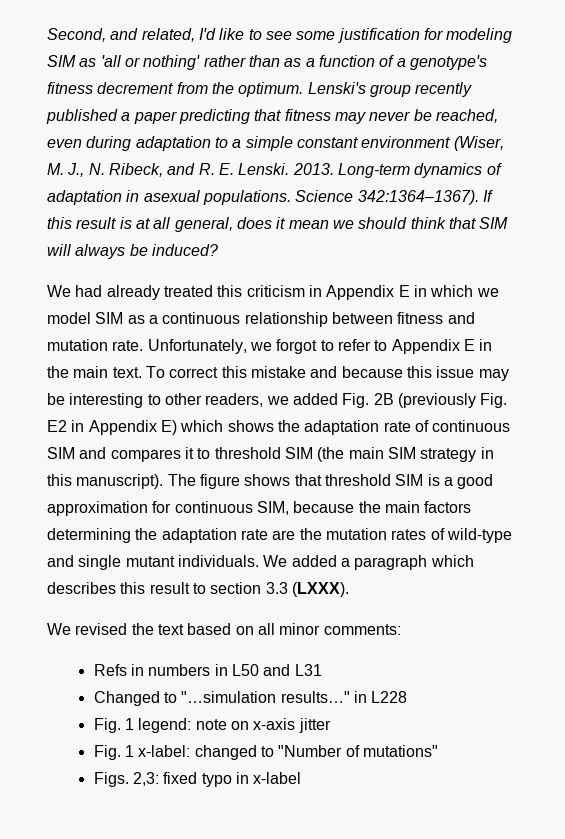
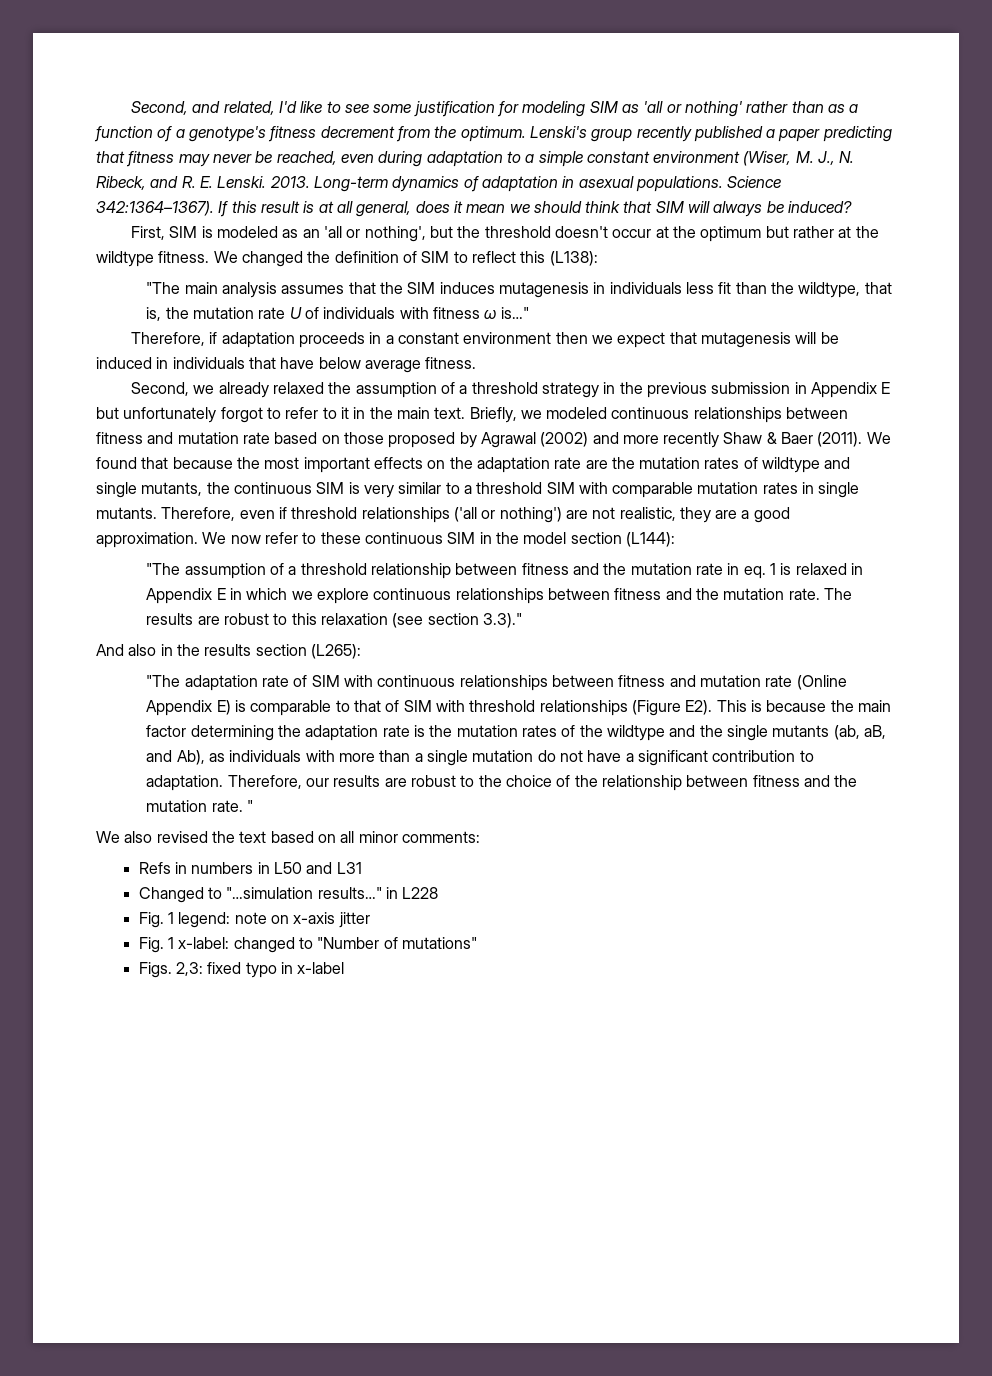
- We had already treated this criticism in Appendix E in which we model SIM as a continuous relationship between fitness and mutation rate. Unfortunately, we forgot to refer to Appendix E in the main text. To correct this mistake and because this issue may be interesting to other readers, we added Fig. 2B (previously Fig. E2 in Appendix E) which shows the adaptation rate of continuous SIM and compares it to threshold SIM (the main SIM strategy in this manuscript). The figure shows that threshold SIM is a good approximation for continuous SIM, because the main factors determining the adaptation rate are the mutation rates of wild-type and single mutant individuals. We added a paragraph which describes this result to section 3.3 (LXXX).
- We revised the text based on all minor comments:
+ First, SIM is modeled as an 'all or nothing', but the threshold doesn't occur at the optimum but rather at the wildtype fitness. We changed the definition of SIM to reflect this (L138):
+ "The main analysis assumes that the SIM induces mutagenesis in individuals less fit than the wildtype, that is, the mutation rate U of individuals with fitness ω is…"
+ Therefore, if adaptation proceeds in a constant environment then we expect that mutagenesis will be induced in individuals that have below average fitness.
+ Second, we already relaxed the assumption of a threshold strategy in the previous submission in Appendix E but unfortunately forgot to refer to it in the main text. Briefly, we modeled continuous relationships between fitness and mutation rate based on those proposed by Agrawal (2002) and more recently Shaw & Baer (2011). We found that because the most important effects on the adaptation rate are the mutation rates of wildtype and single mutants, the continuous SIM is very similar to a threshold SIM with comparable mutation rates in single mutants. Therefore, even if threshold relationships ('all or nothing') are not realistic, they are a good approximation. We now refer to these continuous SIM in the model section (L144):
+ "The assumption of a threshold relationship between fitness and the mutation rate in eq. 1 is relaxed in Appendix E in which we explore continuous relationships between fitness and the mutation rate. The results are robust to this relaxation (see section 3.3)."
+ And also in the results section (L265):
+ "The adaptation rate of SIM with continuous relationships between fitness and mutation rate (Online Appendix E) is comparable to that of SIM with threshold relationships (Figure E2). This is because the main factor determining the adaptation rate is the mutation rates of the wildtype and the single mutants (ab, aB, and Ab), as individuals with more than a single mutation do not have a significant contribution to adaptation. Therefore, our results are robust to the choice of the relationship between fitness and the mutation rate. "
+ We also revised the text based on all minor comments:

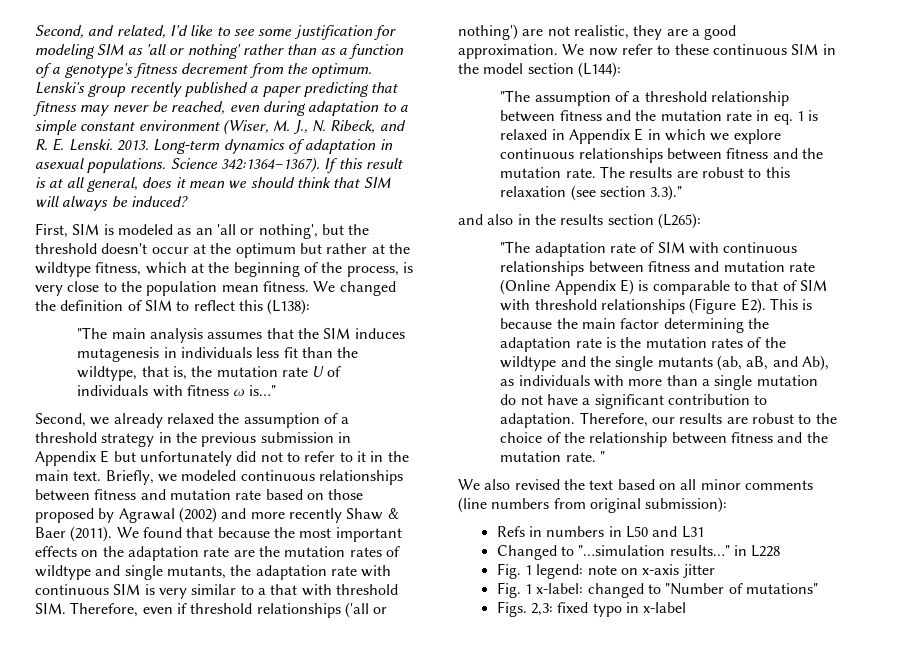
- First, SIM is modeled as an 'all or nothing', but the threshold doesn't occur at the optimum but rather at the wildtype fitness.
+ First, SIM is modeled as an 'all or nothing', but the threshold doesn't occur at the optimum but rather at the wildtype fitness, which at the beginning of the process, is very close to the population mean fitness.
- Therefore, if adaptation proceeds in a constant environment then we expect that mutagenesis will be induced in individuals that have below average fitness.
- Second, we already relaxed the assumption of a threshold strategy in the previous submission in Appendix E but unfortunately forgot to refer to it in the main text.
+ Second, we already relaxed the assumption of a threshold strategy in the previous submission in Appendix E but unfortunately did not to refer to it in the main text.
- We found that because the most important effects on the adaptation rate are the mutation rates of wildtype and single mutants, the continuous SIM is very similar to a threshold SIM with comparable mutation rates in single mutants. Therefore, even if threshold relationships ('all or nothing') are not realistic, they are a good approximation.
+ We found that because the most important effects on the adaptation rate are the mutation rates of wildtype and single mutants, the adaptation rate with continuous SIM is very similar to a that with threshold SIM. Therefore, even if threshold relationships ('all or nothing') are not realistic, they are a good approximation.
- And also in the results section (L265):
+ and also in the results section (L265):
- We also revised the text based on all minor comments:
+ We also revised the text based on all minor comments (line numbers from original submission):

